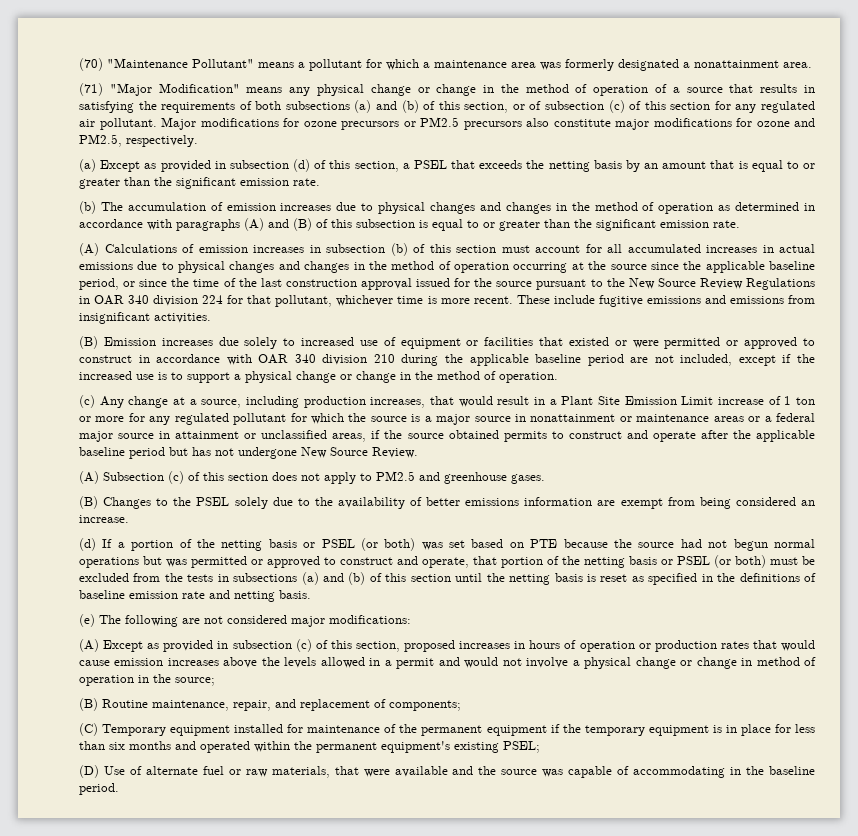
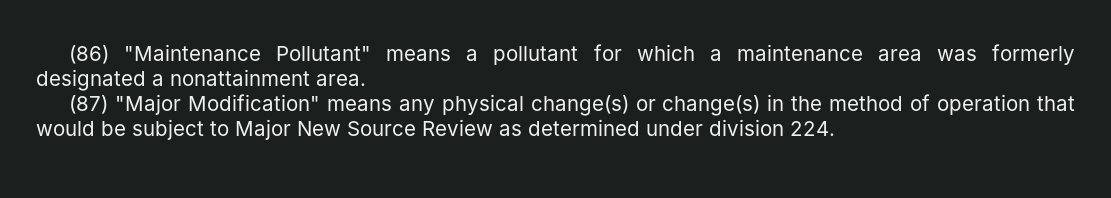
- (70) "Maintenance Pollutant" means a pollutant for which a maintenance area was formerly designated a nonattainment area.
+ (86) "Maintenance Pollutant" means a pollutant for which a maintenance area was formerly designated a nonattainment area.
- (71) "Major Modification" means any physical change or change in the method of operation of a source that results in satisfying the requirements of both subsections (a) and (b) of this section, or of subsection (c) of this section for any regulated air pollutant. Major modifications for ozone precursors or PM2.5 precursors also constitute major modifications for ozone and PM2.5, respectively.
- (a) Except as provided in subsection (d) of this section, a PSEL that exceeds the netting basis by an amount that is equal to or greater than the significant emission rate.
- (b) The accumulation of emission increases due to physical changes and changes in the method of operation as determined in accordance with paragraphs (A) and (B) of this subsection is equal to or greater than the significant emission rate.
- (A) Calculations of emission increases in subsection (b) of this section must account for all accumulated increases in actual emissions due to physical changes and changes in the method of operation occurring at the source since the applicable baseline period, or since the time of the last construction approval issued for the source pursuant to the New Source Review Regulations in OAR 340 division 224 for that pollutant, whichever time is more recent. These include fugitive emissions and emissions from insignificant activities.
- (B) Emission increases due solely to increased use of equipment or facilities that existed or were permitted or approved to construct in accordance with OAR 340 division 210 during the applicable baseline period are not included, except if the increased use is to support a physical change or change in the method of operation.
- (c) Any change at a source, including production increases, that would result in a Plant Site Emission Limit increase of 1 ton or more for any regulated pollutant for which the source is a major source in nonattainment or maintenance areas or a federal major source in attainment or unclassified areas, if the source obtained permits to construct and operate after the applicable baseline period but has not undergone New Source Review.
- (A) Subsection (c) of this section does not apply to PM2.5 and greenhouse gases.
- (B) Changes to the PSEL solely due to the availability of better emissions information are exempt from being considered an increase.
- (d) If a portion of the netting basis or PSEL (or both) was set based on PTE because the source had not begun normal operations but was permitted or approved to construct and operate, that portion of the netting basis or PSEL (or both) must be excluded from the tests in subsections (a) and (b) of this section until the netting basis is reset as specified in the definitions of baseline emission rate and netting basis.
- (e) The following are not considered major modifications:
- (A) Except as provided in subsection (c) of this section, proposed increases in hours of operation or production rates that would cause emission increases above the levels allowed in a permit and would not involve a physical change or change in method of operation in the source;
- (B) Routine maintenance, repair, and replacement of components;
- (C) Temporary equipment installed for maintenance of the permanent equipment if the temporary equipment is in place for less than six months and operated within the permanent equipment's existing PSEL;
- (D) Use of alternate fuel or raw materials, that were available and the source was capable of accommodating in the baseline period.
+ (87) "Major Modification" means any physical change(s) or change(s) in the method of operation that would be subject to Major New Source Review as determined under division 224.

